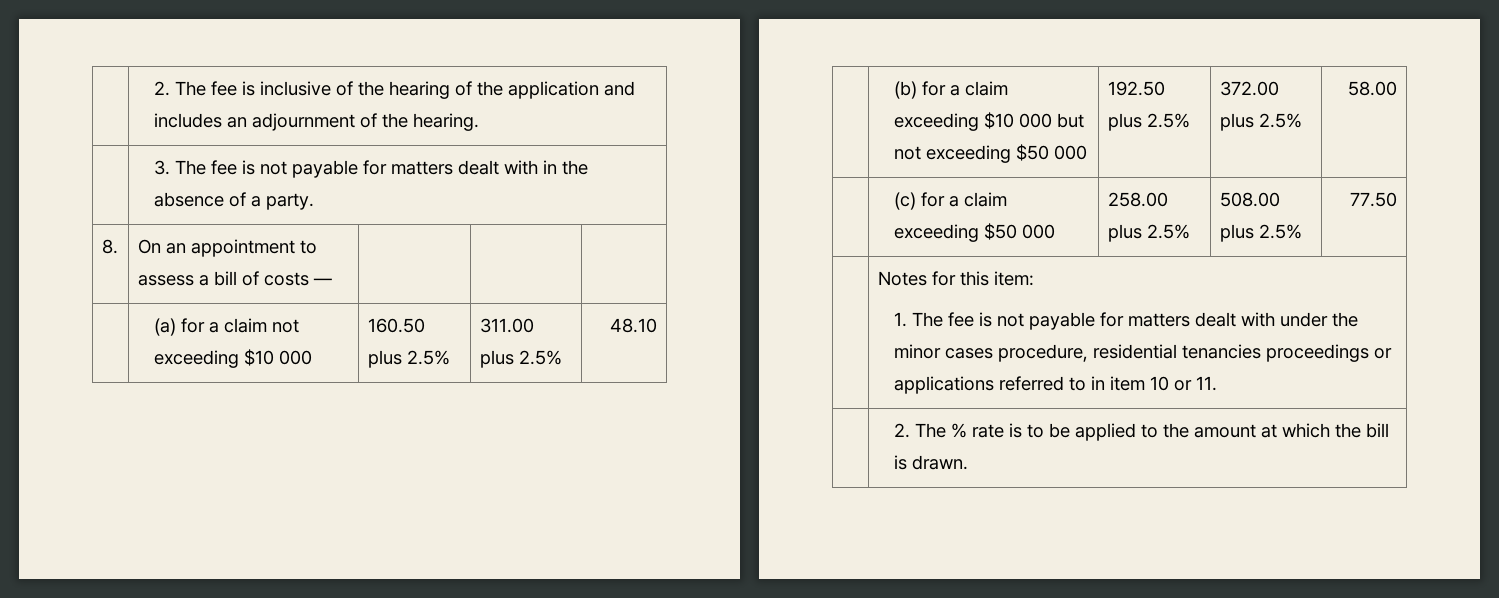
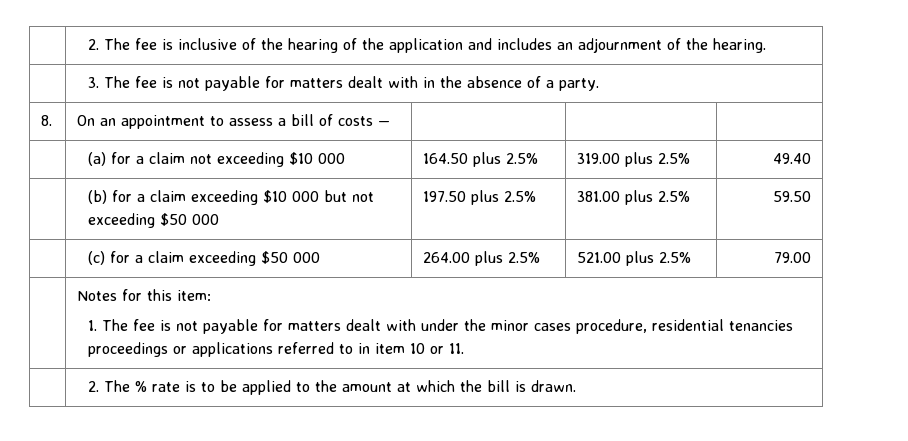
- | (a) for a claim not exceeding $10 000 | 160.50 plus 2.5% | 311.00 plus 2.5% | 48.10
+ | (a) for a claim not exceeding $10 000 | 164.50 plus 2.5% | 319.00 plus 2.5% | 49.40
- | (b) for a claim exceeding $10 000 but not exceeding $50 000 | 192.50 plus 2.5% | 372.00 plus 2.5% | 58.00
+ | (b) for a claim exceeding $10 000 but not exceeding $50 000 | 197.50 plus 2.5% | 381.00 plus 2.5% | 59.50
- | (c) for a claim exceeding $50 000 | 258.00 plus 2.5% | 508.00 plus 2.5% | 77.50
+ | (c) for a claim exceeding $50 000 | 264.00 plus 2.5% | 521.00 plus 2.5% | 79.00

